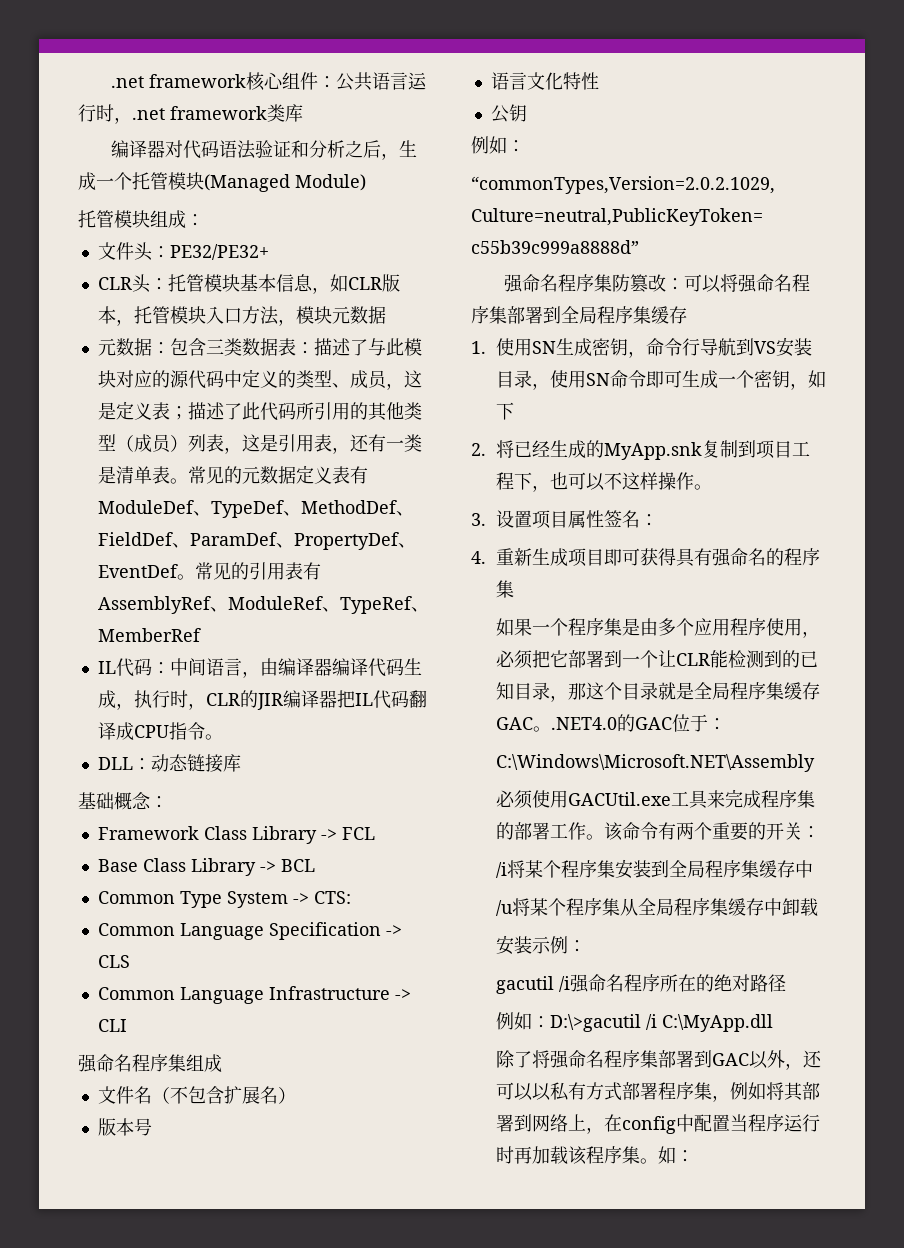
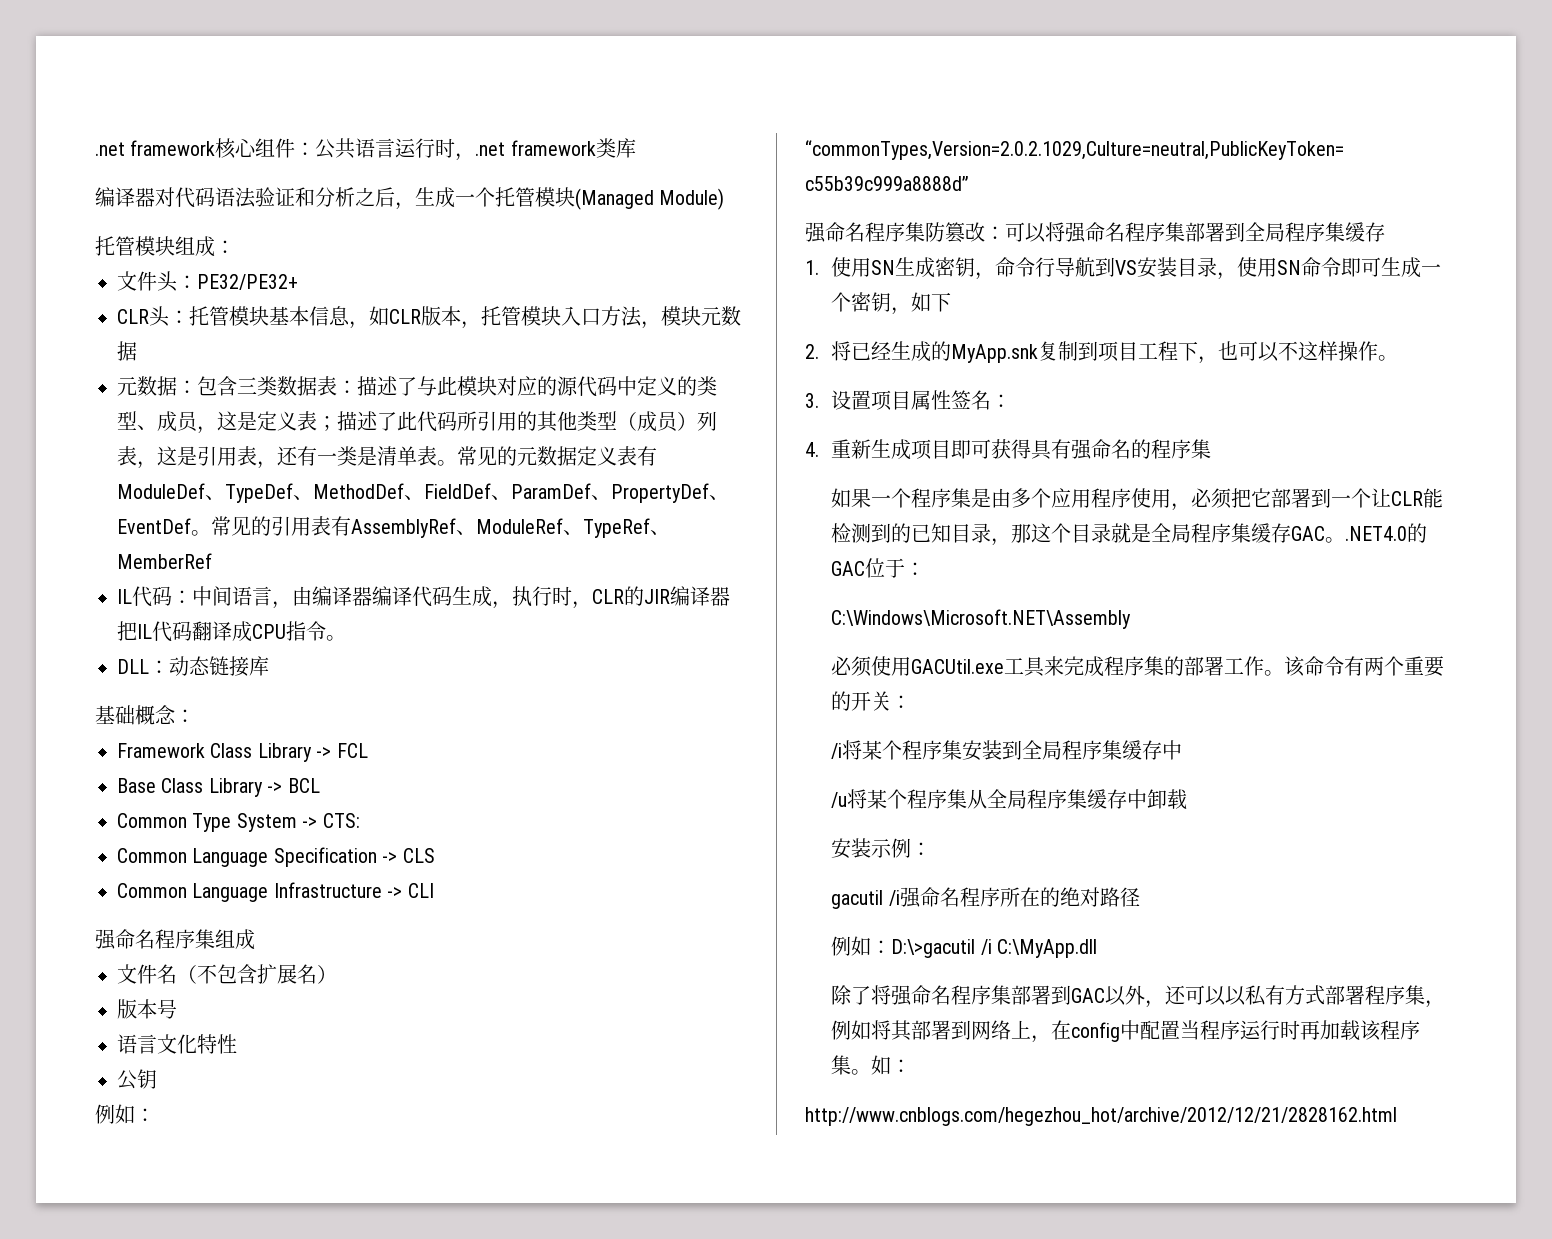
+ http://www.cnblogs.com/hegezhou_hot/archive/2012/12/21/2828162.html

